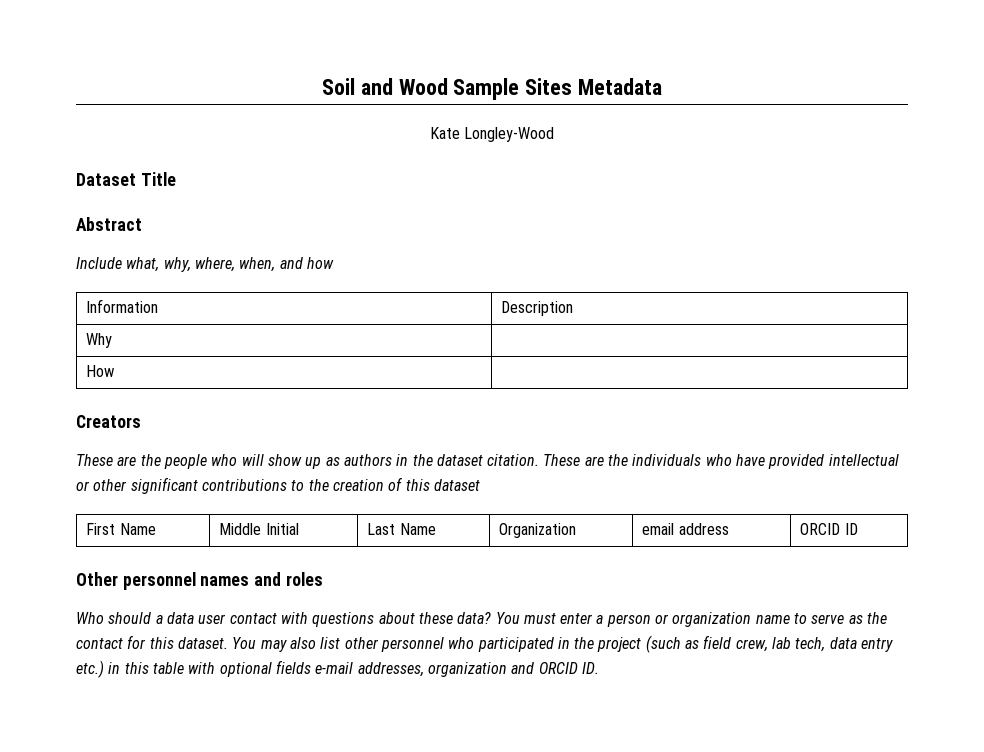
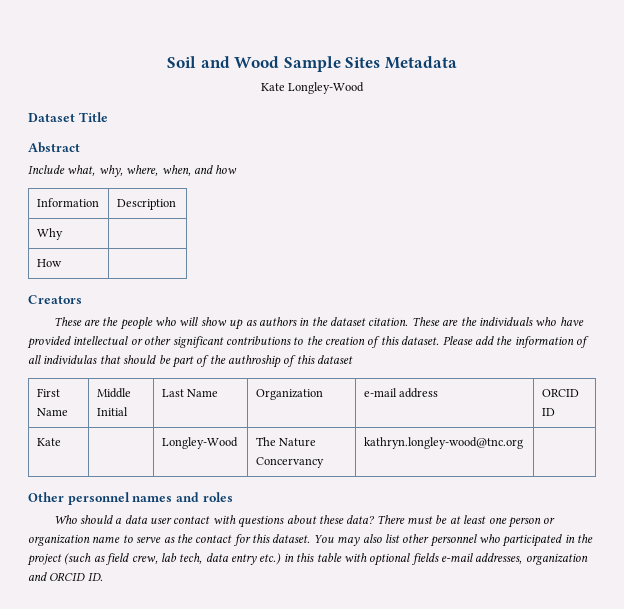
- These are the individuals who have provided intellectual or other significant contributions to the creation of this dataset
+ These are the individuals who have provided intellectual or other significant contributions to the creation of this dataset. Please add the information of all individulas that should be part of the authroship of this dataset
- First Name | Middle Initial | Last Name | Organization | email address | ORCID ID
+ First Name | Middle Initial | Last Name | Organization | e-mail address | ORCID ID
+ Kate | | Longley-Wood | The Nature Concervancy | kathryn.longley-wood@tnc.org |
- You must enter a person or organization name to serve as the contact for this dataset.
+ There must be at least one person or organization name to serve as the contact for this dataset.

